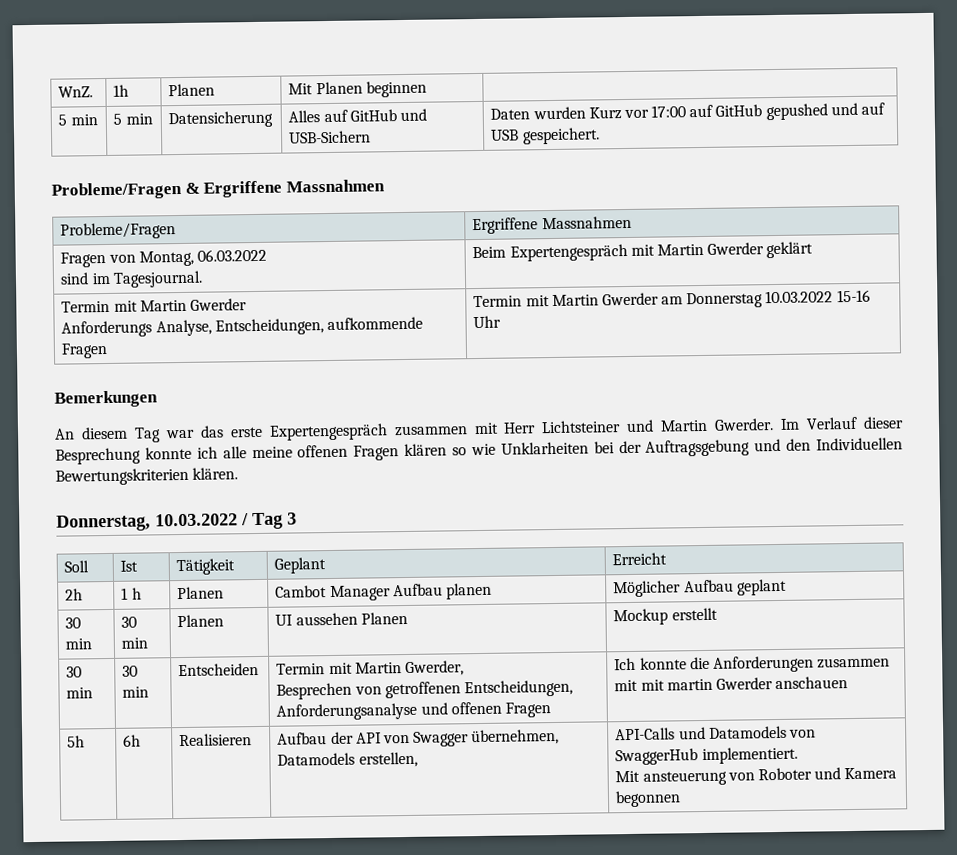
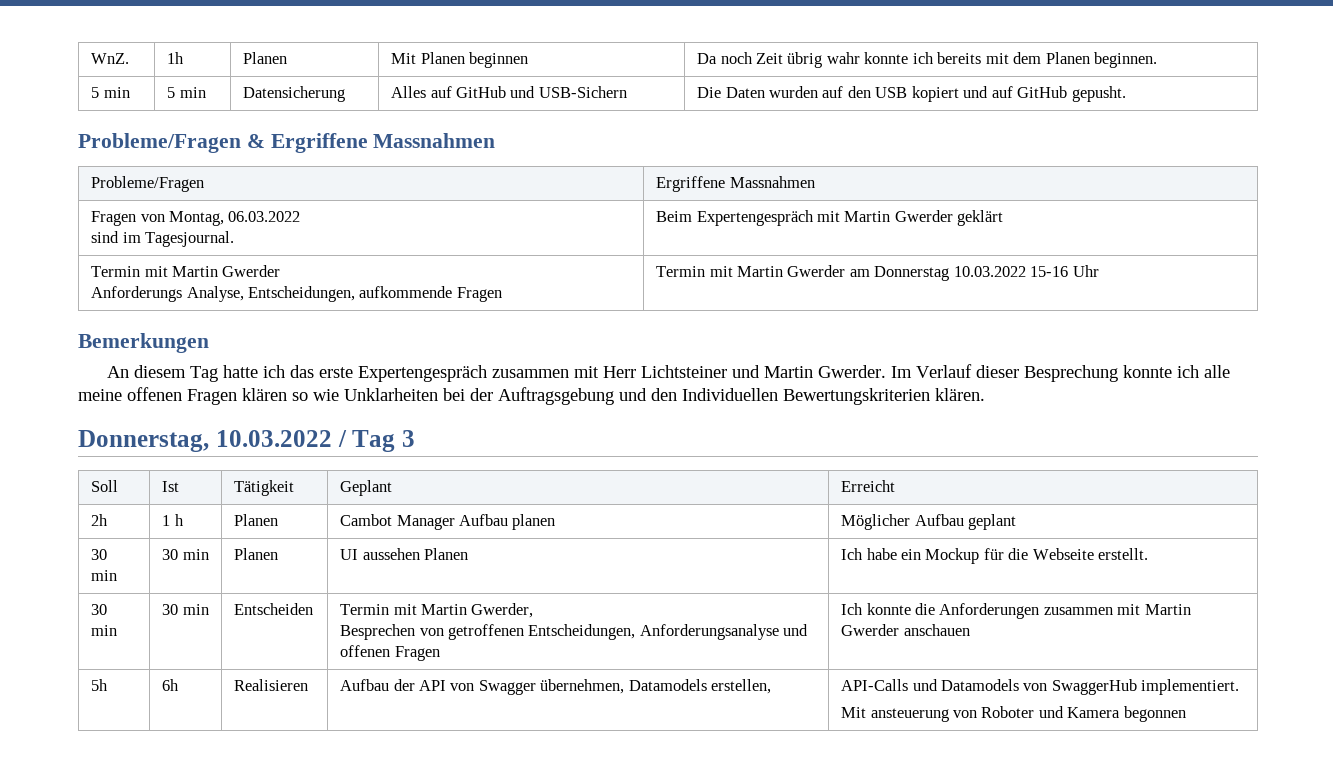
- WnZ. | 1h | Planen | Mit Planen beginnen |
+ WnZ. | 1h | Planen | Mit Planen beginnen | Da noch Zeit übrig wahr konnte ich bereits mit dem Planen beginnen.
- 5 min | 5 min | Datensicherung | Alles auf GitHub und USB-Sichern | Daten wurden Kurz vor 17:00 auf GitHub gepushed und auf USB gespeichert.
+ 5 min | 5 min | Datensicherung | Alles auf GitHub und USB-Sichern | Die Daten wurden auf den USB kopiert und auf GitHub gepusht.
- An diesem Tag war das erste Expertengespräch zusammen mit Herr Lichtsteiner und Martin Gwerder.
+ An diesem Tag hatte ich das erste Expertengespräch zusammen mit Herr Lichtsteiner und Martin Gwerder.
- 30 min | 30 min | Planen | UI aussehen Planen | Mockup erstellt
+ 30 min | 30 min | Planen | UI aussehen Planen | Ich habe ein Mockup für die Webseite erstellt.
  30 min | 30 min | Entscheiden | Termin mit Martin Gwerder,
- Besprechen von getroffenen Entscheidungen, Anforderungsanalyse und offenen Fragen | Ich konnte die Anforderungen zusammen mit mit martin Gwerder anschauen
+ Besprechen von getroffenen Entscheidungen, Anforderungsanalyse und offenen Fragen | Ich konnte die Anforderungen zusammen mit Martin Gwerder anschauen

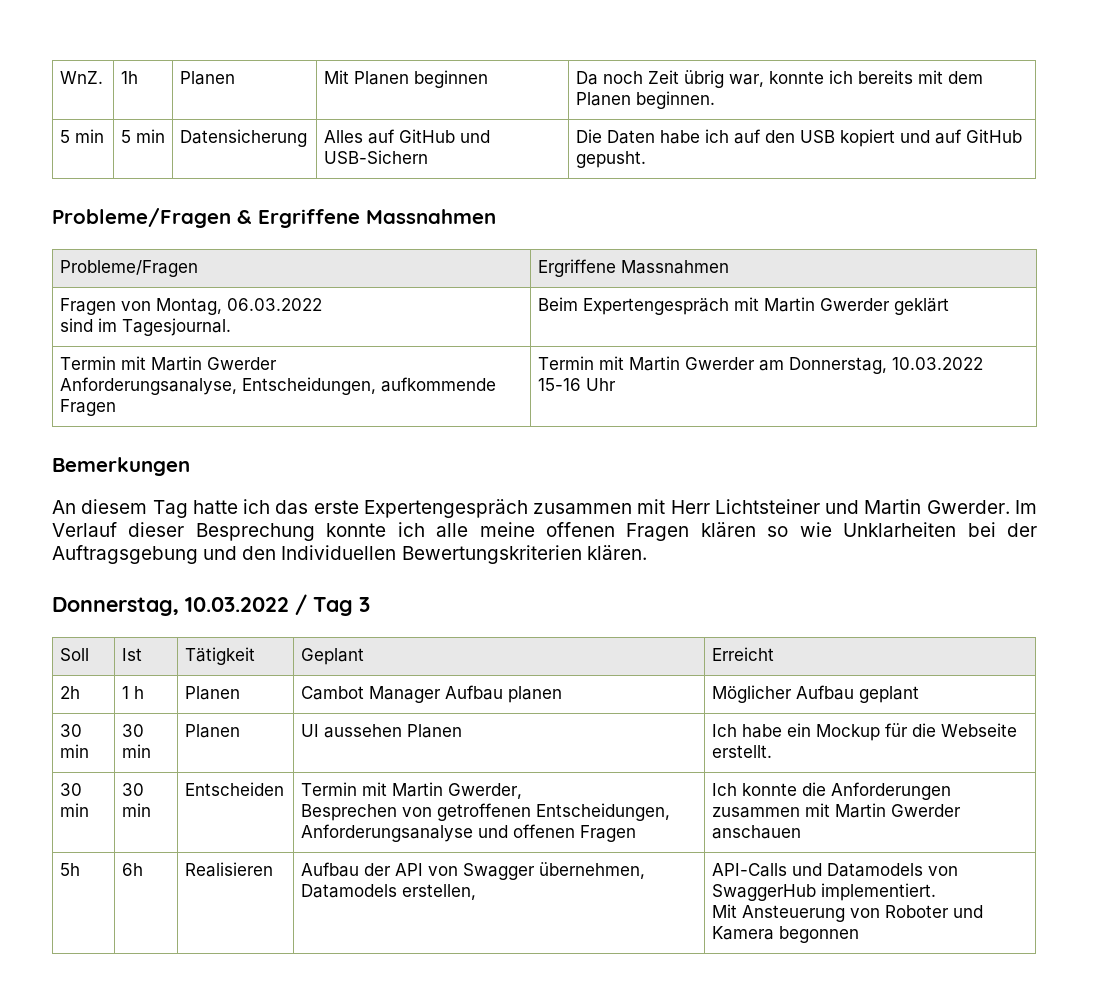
- WnZ. | 1h | Planen | Mit Planen beginnen | Da noch Zeit übrig wahr konnte ich bereits mit dem Planen beginnen.
+ WnZ. | 1h | Planen | Mit Planen beginnen | Da noch Zeit übrig war, konnte ich bereits mit dem Planen beginnen.
- 5 min | 5 min | Datensicherung | Alles auf GitHub und USB-Sichern | Die Daten wurden auf den USB kopiert und auf GitHub gepusht.
+ 5 min | 5 min | Datensicherung | Alles auf GitHub und USB-Sichern | Die Daten habe ich auf den USB kopiert und auf GitHub gepusht.
  Fragen von Montag, 06.03.2022
  sind im Tagesjournal. | Beim Expertengespräch mit Martin Gwerder geklärt
  Termin mit Martin Gwerder
- Anforderungs Analyse, Entscheidungen, aufkommende Fragen | Termin mit Martin Gwerder am Donnerstag 10.03.2022 15-16 Uhr
+ Anforderungsanalyse, Entscheidungen, aufkommende Fragen | Termin mit Martin Gwerder am Donnerstag, 10.03.2022 15-16 Uhr
  5h | 6h | Realisieren | Aufbau der API von Swagger übernehmen, Datamodels erstellen, | API-Calls und Datamodels von SwaggerHub implementiert.
- Mit ansteuerung von Roboter und Kamera begonnen
+ Mit Ansteuerung von Roboter und Kamera begonnen

